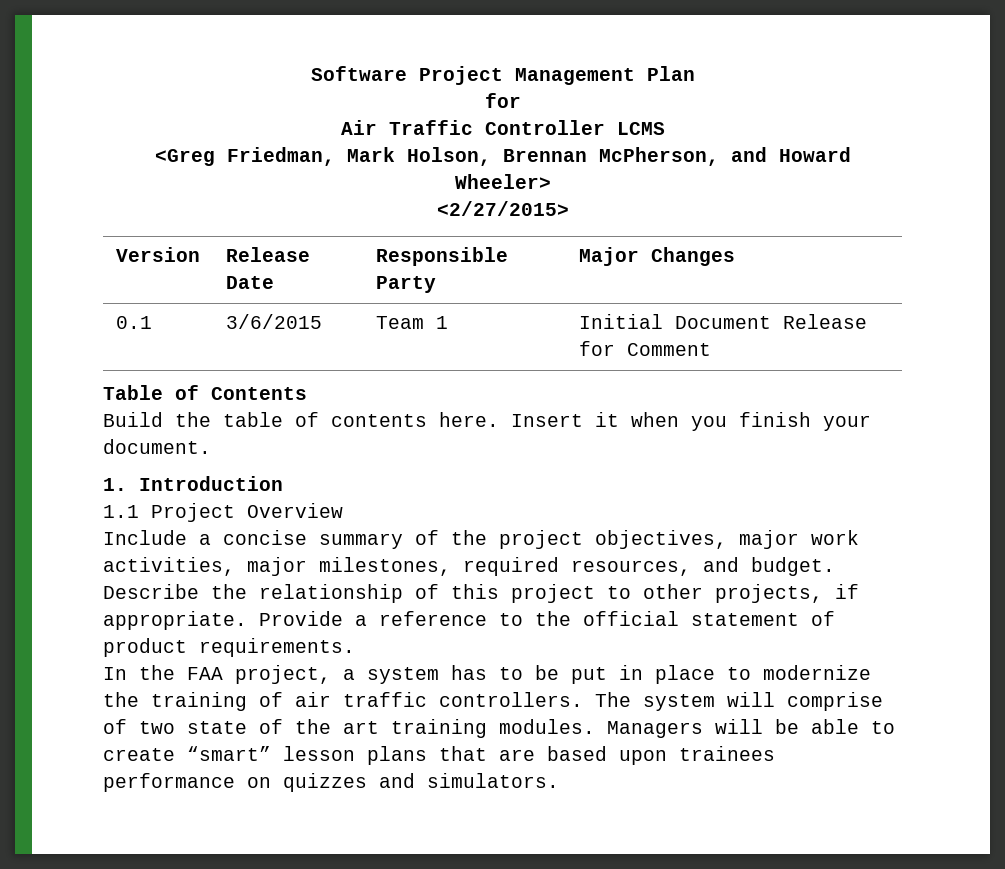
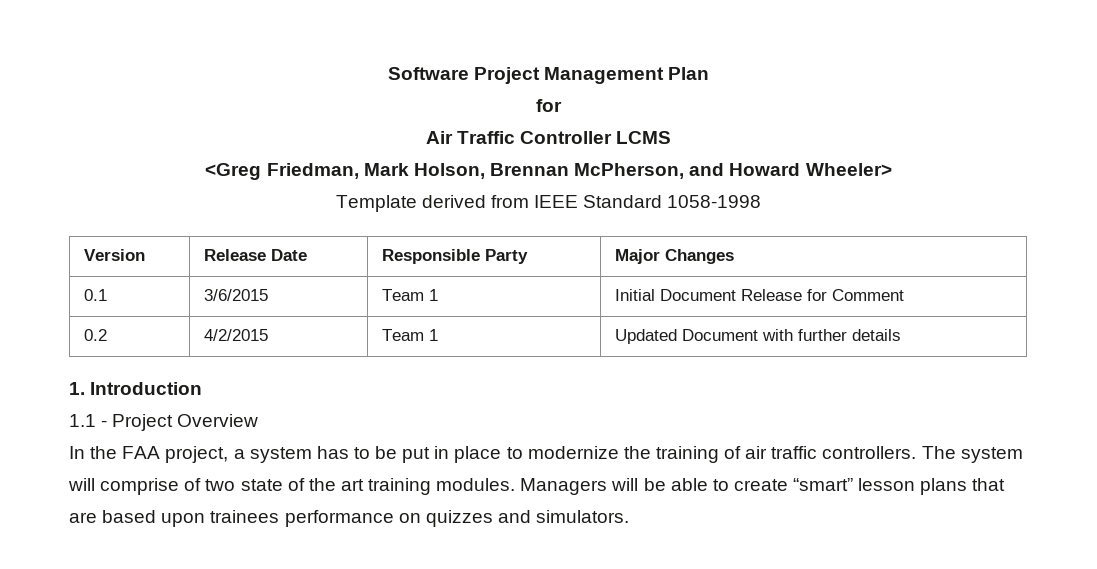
- <2/27/2015>
+ Template derived from IEEE Standard 1058-1998
- Table of Contents
- Build the table of contents here. Insert it when you finish your document.
+ 0.2 | 4/2/2015 | Team 1 | Updated Document with further details
- 1.1 Project Overview
+ 1.1 - Project Overview
- Include a concise summary of the project objectives, major work activities, major milestones, required resources, and budget. Describe the relationship of this project to other projects, if appropriate. Provide a reference to the official statement of product requirements.

